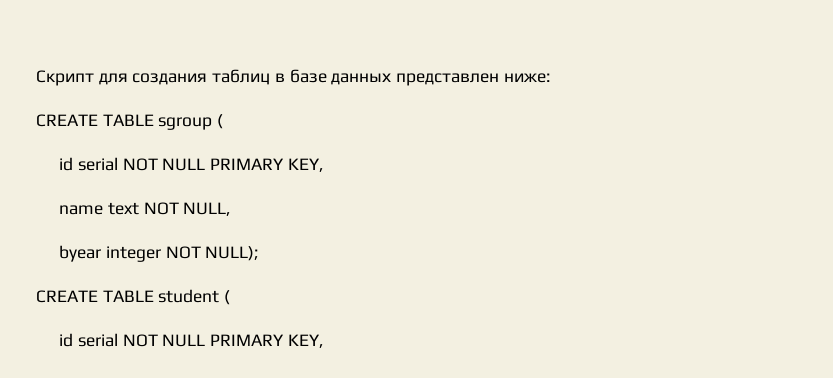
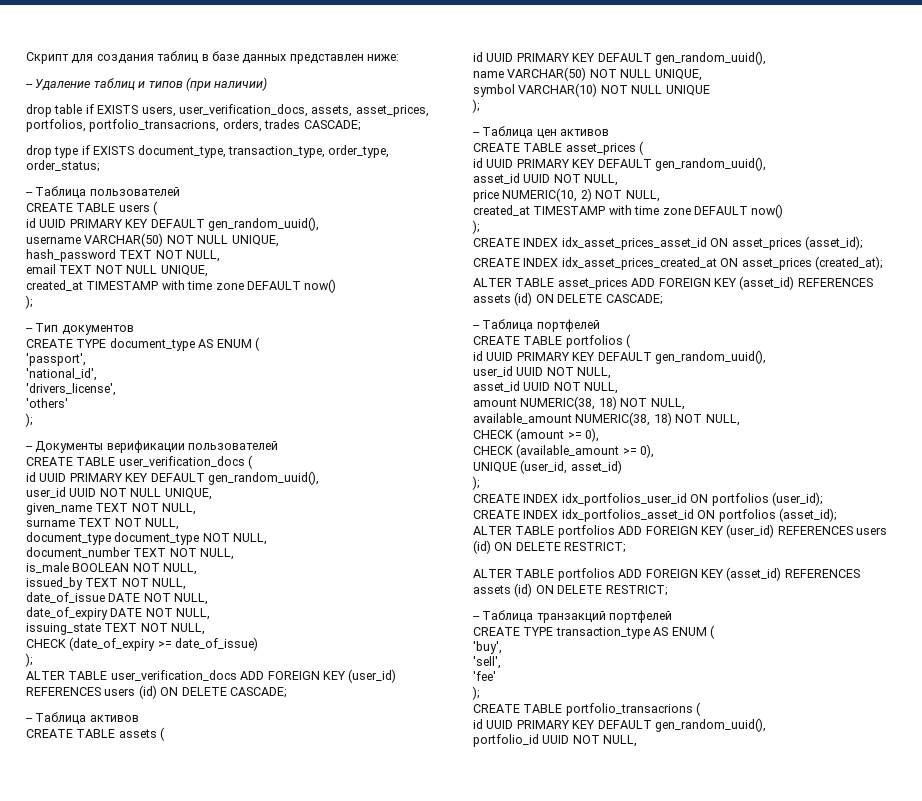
- CREATE TABLE sgroup (
- id serial NOT NULL PRIMARY KEY,
- name text NOT NULL,
- byear integer NOT NULL);
- CREATE TABLE student (
- id serial NOT NULL PRIMARY KEY,
+ -- Удаление таблиц и типов (при наличии)
+ drop table if EXISTS users, user_verification_docs, assets, asset_prices, portfolios, portfolio_transacrions, orders, trades CASCADE;
+ drop type if EXISTS document_type, transaction_type, order_type, order_status;
+ -- Таблица пользователей
+ CREATE TABLE users (
+ id UUID PRIMARY KEY DEFAULT gen_random_uuid(),
+ username VARCHAR(50) NOT NULL UNIQUE,
+ hash_password TEXT NOT NULL,
+ email TEXT NOT NULL UNIQUE,
+ created_at TIMESTAMP with time zone DEFAULT now()
+ );
+ -- Тип документов
+ CREATE TYPE document_type AS ENUM (
+ 'passport',
+ 'national_id',
+ 'drivers_license',
+ 'others'
+ );
+ -- Документы верификации пользователей
+ CREATE TABLE user_verification_docs (
+ id UUID PRIMARY KEY DEFAULT gen_random_uuid(),
+ user_id UUID NOT NULL UNIQUE,
+ given_name TEXT NOT NULL,
+ surname TEXT NOT NULL,
+ document_type document_type NOT NULL,
+ document_number TEXT NOT NULL,
+ is_male BOOLEAN NOT NULL,
+ issued_by TEXT NOT NULL,
+ date_of_issue DATE NOT NULL,
+ date_of_expiry DATE NOT NULL,
+ issuing_state TEXT NOT NULL,
+ CHECK (date_of_expiry >= date_of_issue)
+ );
+ ALTER TABLE user_verification_docs ADD FOREIGN KEY (user_id) REFERENCES users (id) ON DELETE CASCADE;
+ -- Таблица активов
+ CREATE TABLE assets (
+ id UUID PRIMARY KEY DEFAULT gen_random_uuid(),
+ name VARCHAR(50) NOT NULL UNIQUE,
+ symbol VARCHAR(10) NOT NULL UNIQUE
+ );
+ -- Таблица цен активов
+ CREATE TABLE asset_prices (
+ id UUID PRIMARY KEY DEFAULT gen_random_uuid(),
+ asset_id UUID NOT NULL,
+ price NUMERIC(10, 2) NOT NULL,
+ created_at TIMESTAMP with time zone DEFAULT now()
+ );
+ CREATE INDEX idx_asset_prices_asset_id ON asset_prices (asset_id);
+ CREATE INDEX idx_asset_prices_created_at ON asset_prices (created_at);
+ ALTER TABLE asset_prices ADD FOREIGN KEY (asset_id) REFERENCES assets (id) ON DELETE CASCADE;
+ -- Таблица портфелей
+ CREATE TABLE portfolios (
+ id UUID PRIMARY KEY DEFAULT gen_random_uuid(),
+ user_id UUID NOT NULL,
+ asset_id UUID NOT NULL,
+ amount NUMERIC(38, 18) NOT NULL,
+ available_amount NUMERIC(38, 18) NOT NULL,
+ CHECK (amount >= 0),
+ CHECK (available_amount >= 0),
+ UNIQUE (user_id, asset_id)
+ );
+ CREATE INDEX idx_portfolios_user_id ON portfolios (user_id);
+ CREATE INDEX idx_portfolios_asset_id ON portfolios (asset_id);
+ ALTER TABLE portfolios ADD FOREIGN KEY (user_id) REFERENCES users (id) ON DELETE RESTRICT;
+ ALTER TABLE portfolios ADD FOREIGN KEY (asset_id) REFERENCES assets (id) ON DELETE RESTRICT;
+ -- Таблица транзакций портфелей
+ CREATE TYPE transaction_type AS ENUM (
+ 'buy',
+ 'sell',
+ 'fee'
+ );
+ CREATE TABLE portfolio_transacrions (
+ id UUID PRIMARY KEY DEFAULT gen_random_uuid(),
+ portfolio_id UUID NOT NULL,

